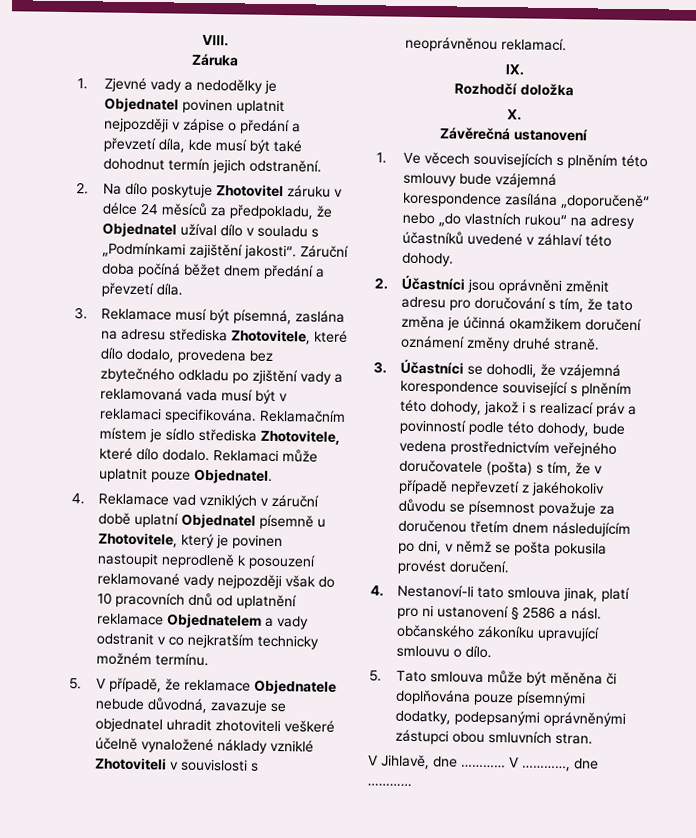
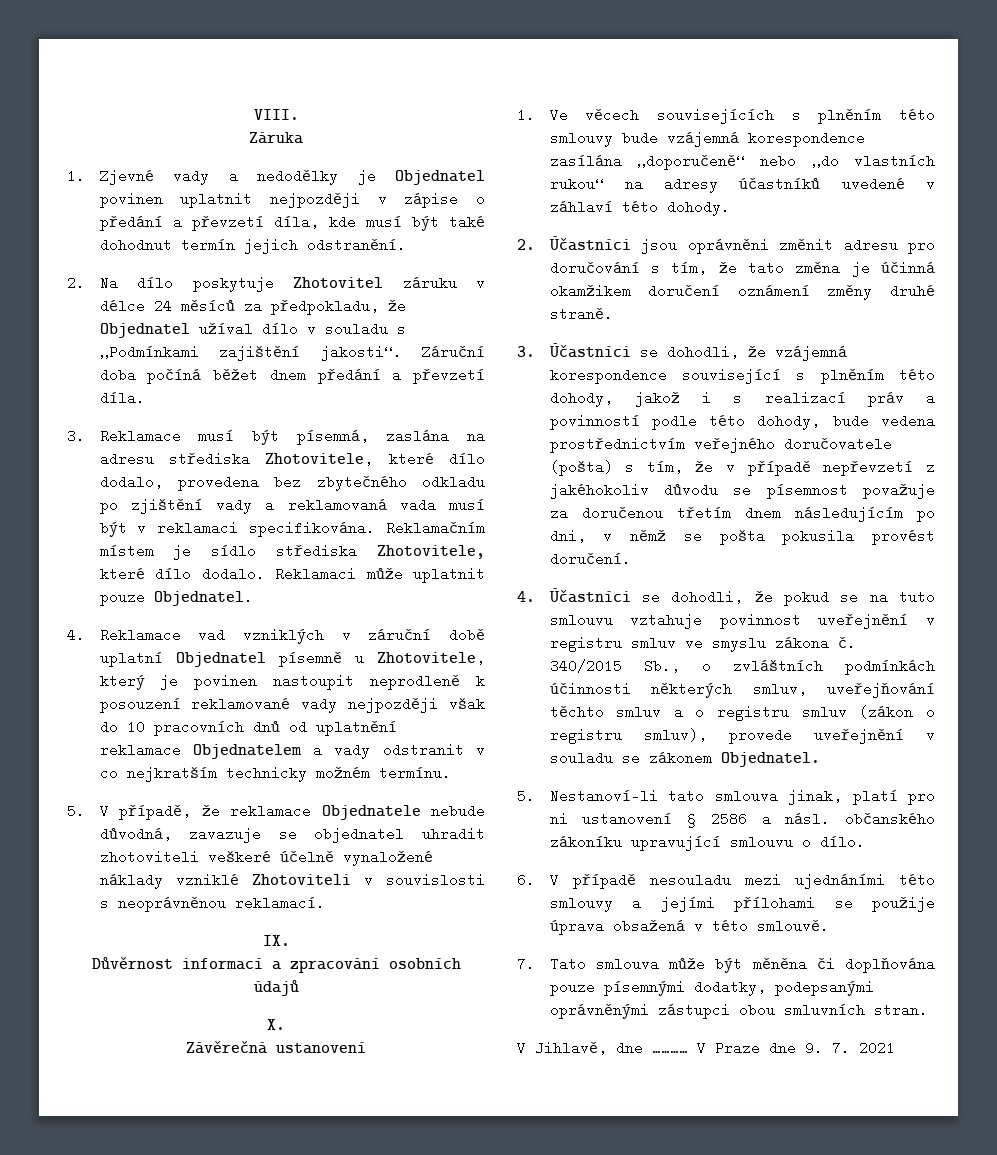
- Rozhodčí doložka
+ Důvěrnost informací a zpracování osobních údajů
- 4. Nestanoví-li tato smlouva jinak, platí pro ni ustanovení § 2586 a násl. občanského zákoníku upravující smlouvu o dílo.
+ 4. Účastníci se dohodli, že pokud se na tuto smlouvu vztahuje povinnost uveřejnění v registru smluv ve smyslu zákona č. 340/2015 Sb., o zvláštních podmínkách účinnosti některých smluv, uveřejňování těchto smluv a o registru smluv (zákon o registru smluv), provede uveřejnění v souladu se zákonem Objednatel.
+ 5. Nestanoví-li tato smlouva jinak, platí pro ni ustanovení § 2586 a násl. občanského zákoníku upravující smlouvu o dílo.
- 5. Tato smlouva může být měněna či doplňována pouze písemnými dodatky, podepsanými oprávněnými zástupci obou smluvních stran.
+ 6. V případě nesouladu mezi ujednáními této smlouvy a jejími přílohami se použije úprava obsažená v této smlouvě.
+ 7. Tato smlouva může být měněna či doplňována pouze písemnými dodatky, podepsanými oprávněnými zástupci obou smluvních stran.
- V …………, dne …………
+ V Praze dne 9. 7. 2021

